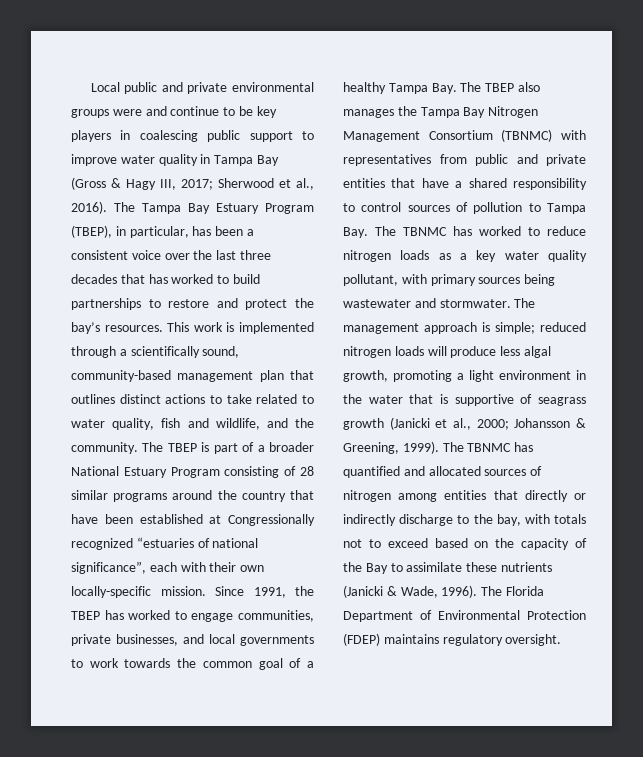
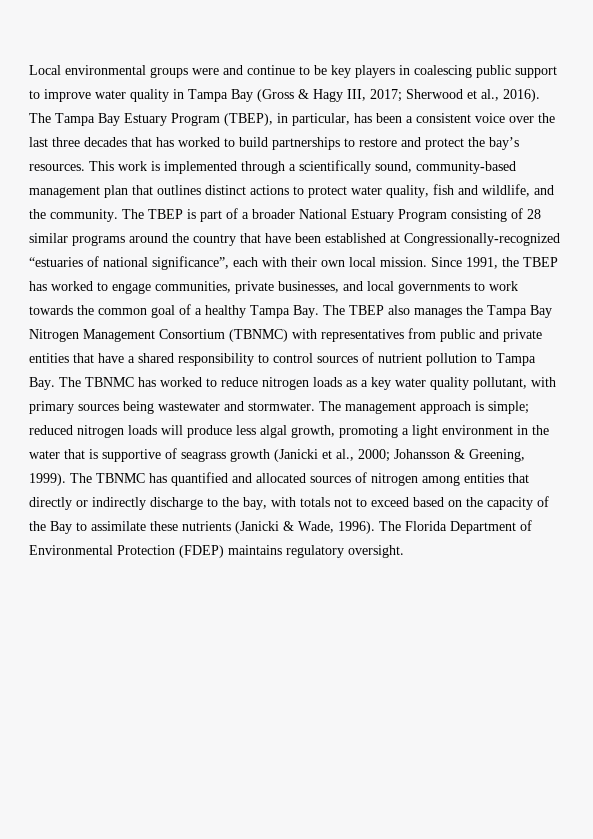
- Local public and private environmental groups were and continue to be key players in coalescing public support to improve water quality in Tampa Bay (Gross & Hagy III, 2017; Sherwood et al., 2016).
+ Local environmental groups were and continue to be key players in coalescing public support to improve water quality in Tampa Bay (Gross & Hagy III, 2017; Sherwood et al., 2016).
- This work is implemented through a scientifically sound, community-based management plan that outlines distinct actions to take related to water quality, fish and wildlife, and the community.
+ This work is implemented through a scientifically sound, community-based management plan that outlines distinct actions to protect water quality, fish and wildlife, and the community.
- The TBEP is part of a broader National Estuary Program consisting of 28 similar programs around the country that have been established at Congressionally recognized “estuaries of national significance”, each with their own locally-specific mission.
+ The TBEP is part of a broader National Estuary Program consisting of 28 similar programs around the country that have been established at Congressionally-recognized “estuaries of national significance”, each with their own local mission.
- Since 1991, the TBEP has worked to engage communities, private businesses, and local governments to work towards the common goal of a healthy Tampa Bay. The TBEP also manages the Tampa Bay Nitrogen Management Consortium (TBNMC) with representatives from public and private entities that have a shared responsibility to control sources of pollution to Tampa Bay. The TBNMC has worked to reduce nitrogen loads as a key water quality pollutant, with primary sources being wastewater and stormwater.
+ Since 1991, the TBEP has worked to engage communities, private businesses, and local governments to work towards the common goal of a healthy Tampa Bay. The TBEP also manages the Tampa Bay Nitrogen Management Consortium (TBNMC) with representatives from public and private entities that have a shared responsibility to control sources of nutrient pollution to Tampa Bay. The TBNMC has worked to reduce nitrogen loads as a key water quality pollutant, with primary sources being wastewater and stormwater.

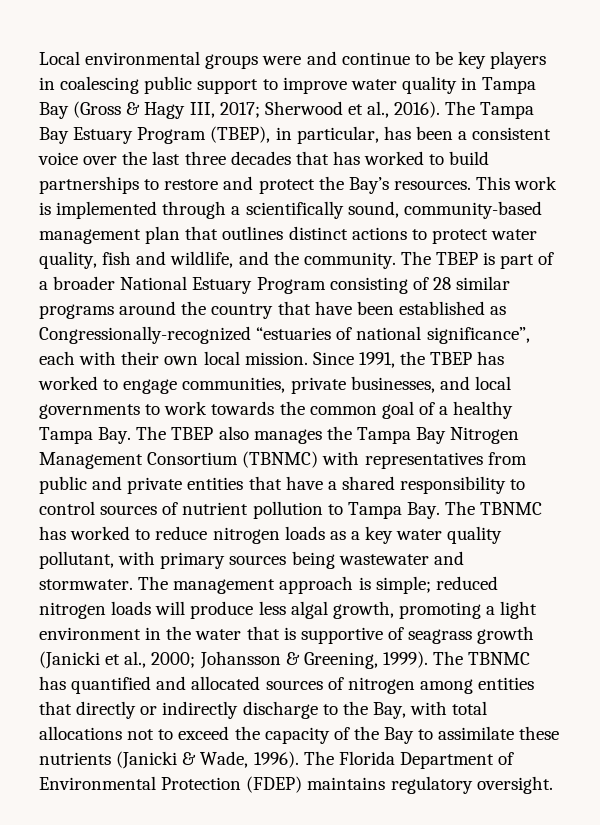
- The Tampa Bay Estuary Program (TBEP), in particular, has been a consistent voice over the last three decades that has worked to build partnerships to restore and protect the bay’s resources.
+ The Tampa Bay Estuary Program (TBEP), in particular, has been a consistent voice over the last three decades that has worked to build partnerships to restore and protect the Bay’s resources.
- The TBEP is part of a broader National Estuary Program consisting of 28 similar programs around the country that have been established at Congressionally-recognized “estuaries of national significance”, each with their own local mission.
+ The TBEP is part of a broader National Estuary Program consisting of 28 similar programs around the country that have been established as Congressionally-recognized “estuaries of national significance”, each with their own local mission.
- The TBNMC has quantified and allocated sources of nitrogen among entities that directly or indirectly discharge to the bay, with totals not to exceed based on the capacity of the Bay to assimilate these nutrients (Janicki & Wade, 1996).
+ The TBNMC has quantified and allocated sources of nitrogen among entities that directly or indirectly discharge to the Bay, with total allocations not to exceed the capacity of the Bay to assimilate these nutrients (Janicki & Wade, 1996).

